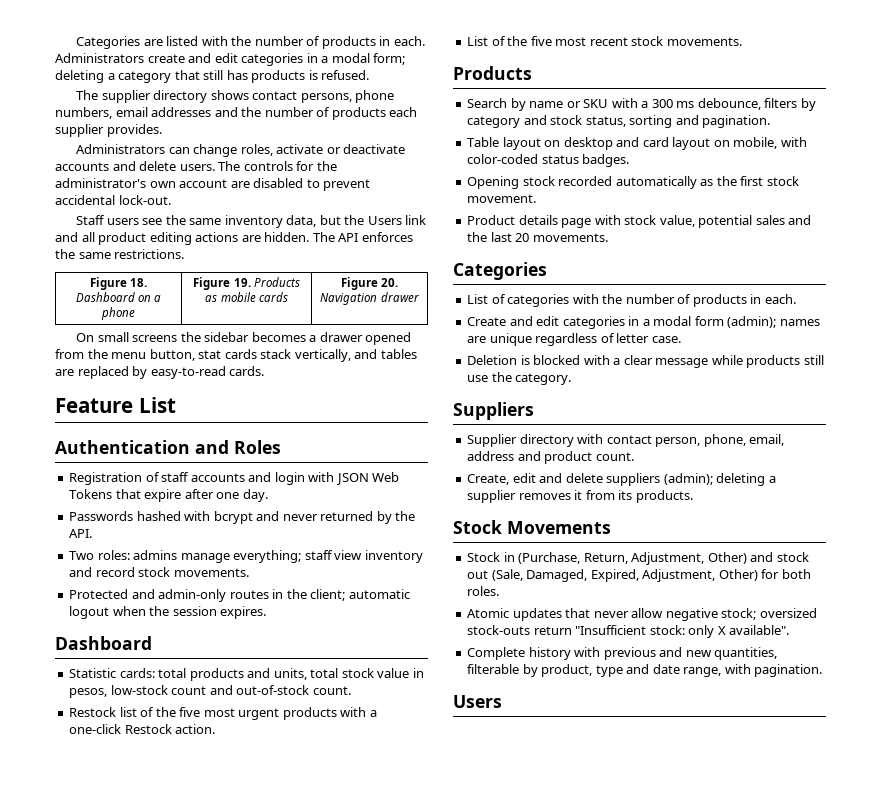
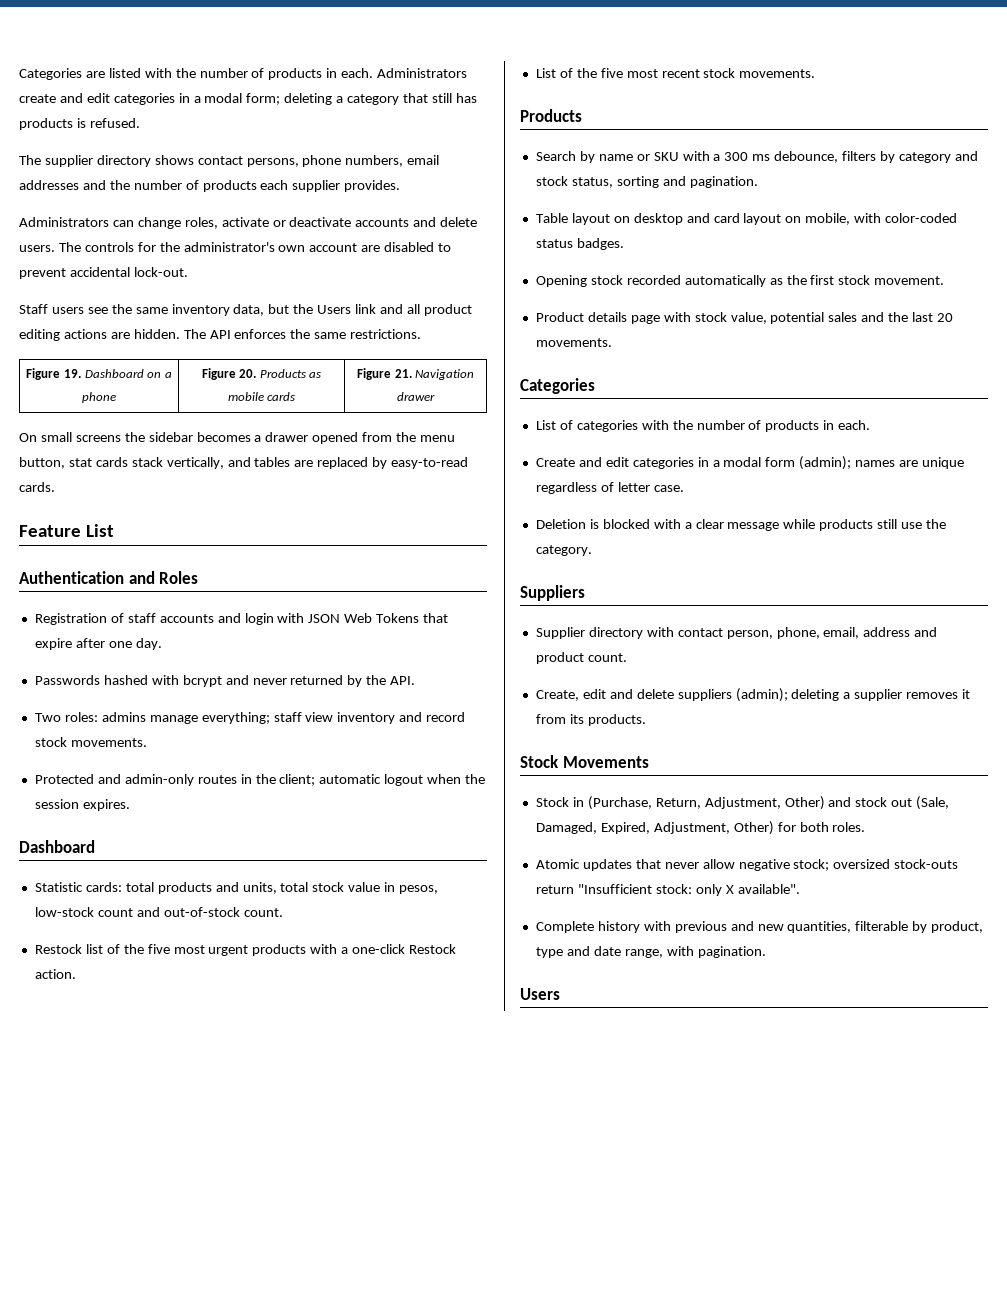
- Figure 18. Dashboard on a phone | Figure 19. Products as mobile cards | Figure 20. Navigation drawer
+ Figure 19. Dashboard on a phone | Figure 20. Products as mobile cards | Figure 21. Navigation drawer

